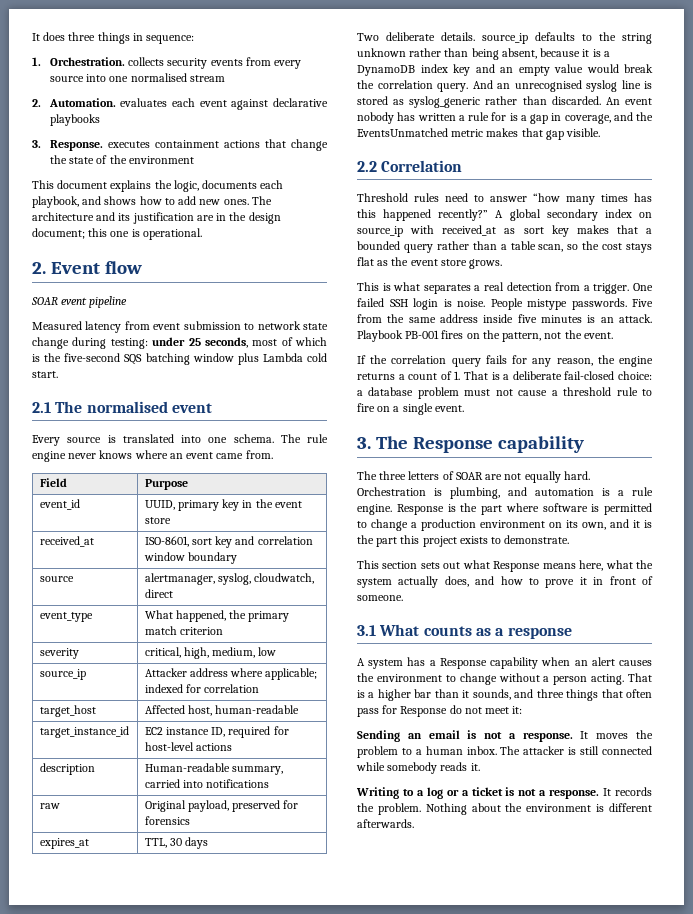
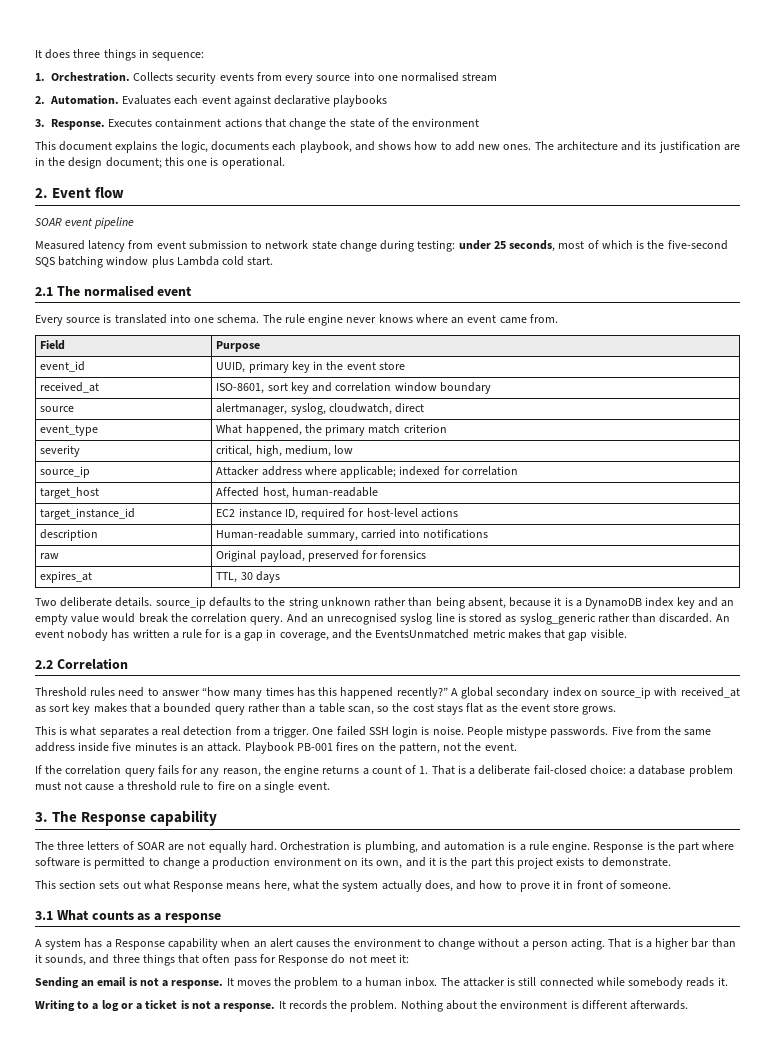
- 1. Orchestration. collects security events from every source into one normalised stream
+ 1. Orchestration. Collects security events from every source into one normalised stream
- 2. Automation. evaluates each event against declarative playbooks
+ 2. Automation. Evaluates each event against declarative playbooks
- 3. Response. executes containment actions that change the state of the environment
+ 3. Response. Executes containment actions that change the state of the environment

